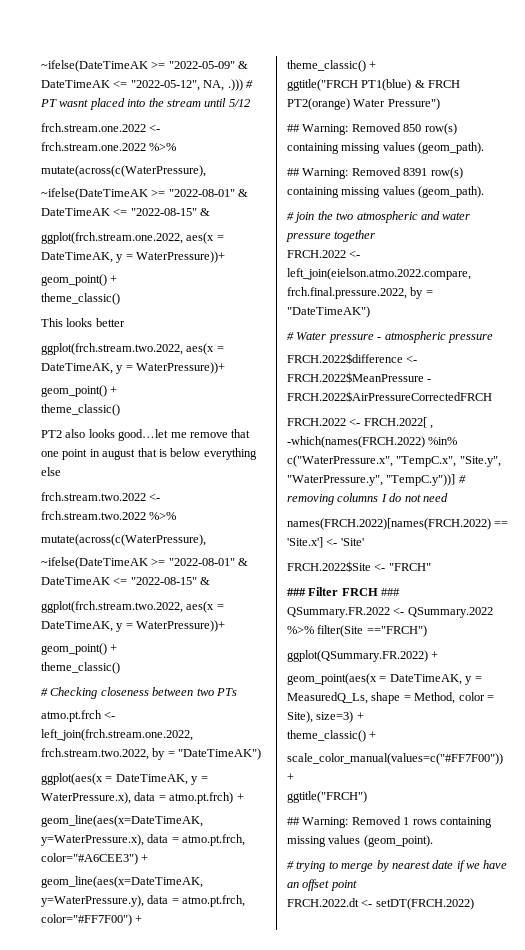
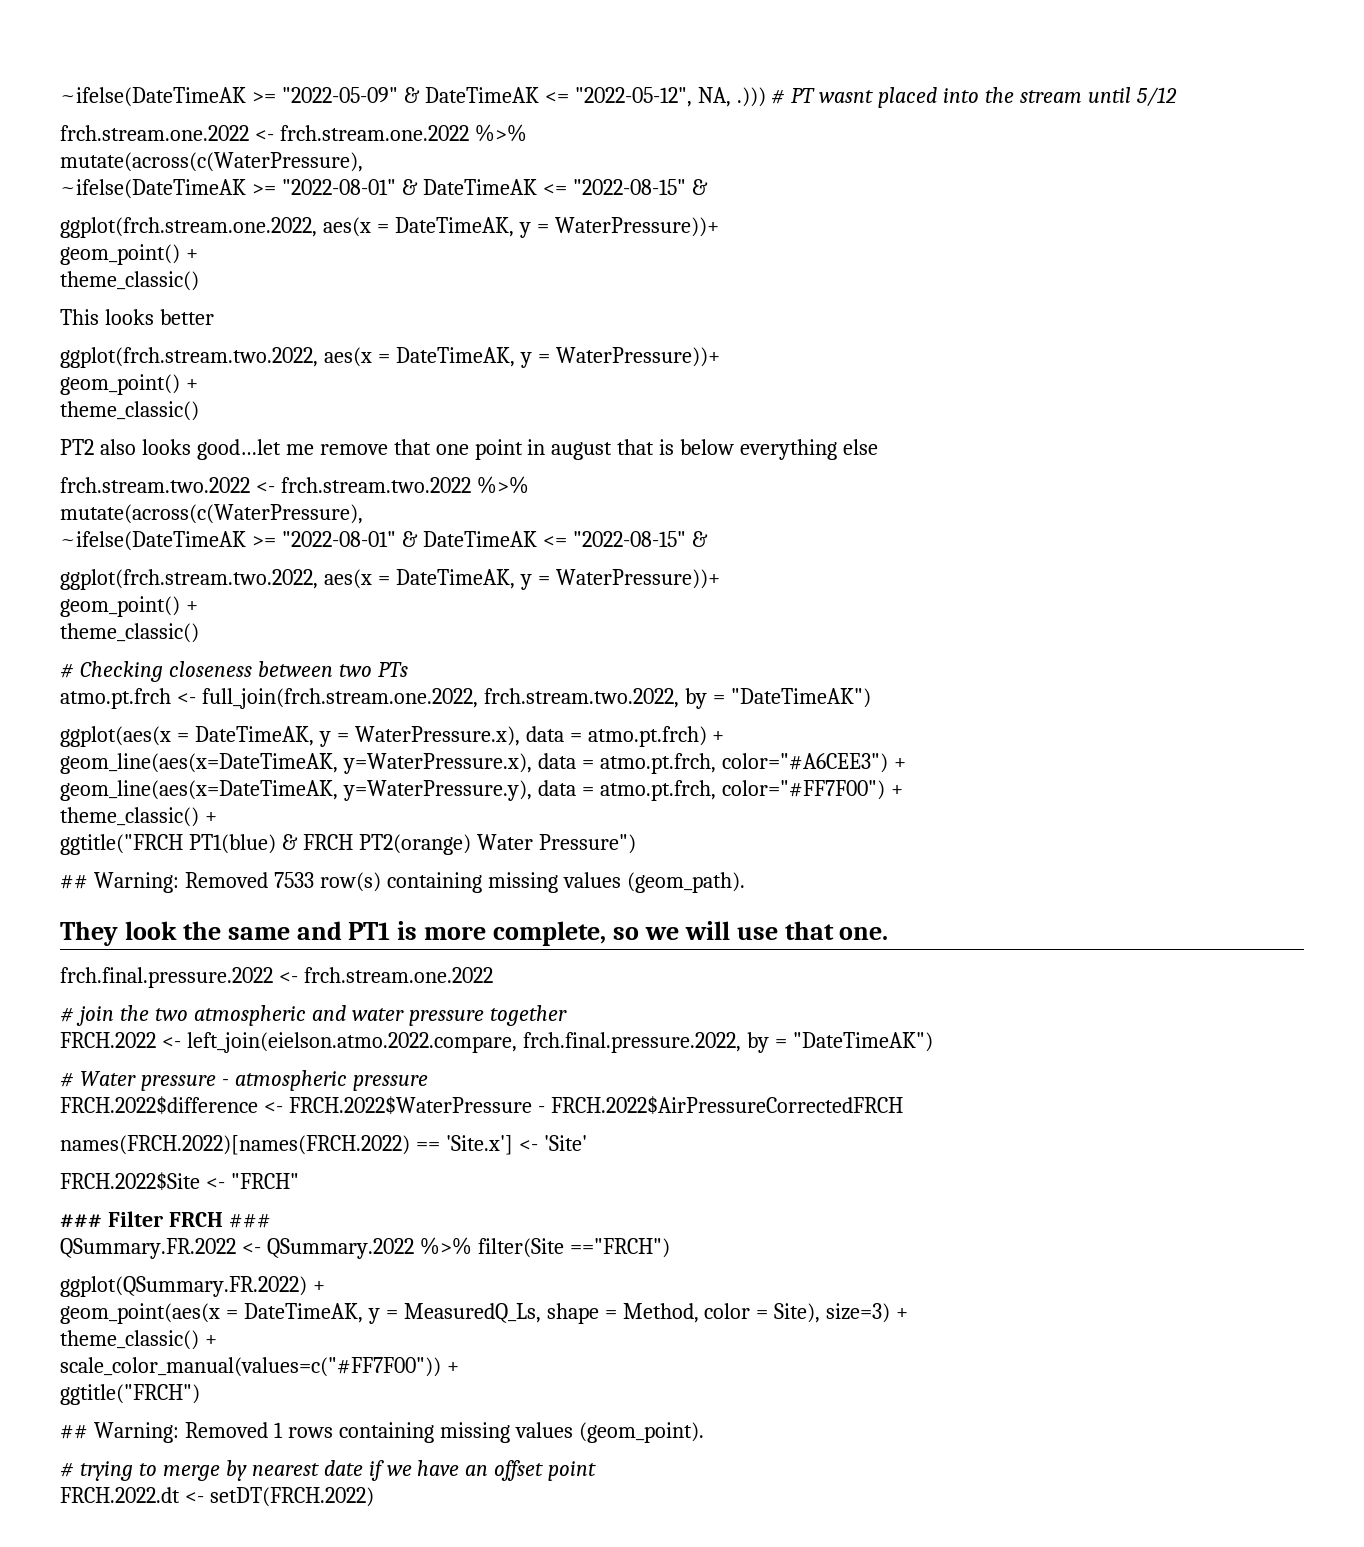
- atmo.pt.frch <- left_join(frch.stream.one.2022, frch.stream.two.2022, by = "DateTimeAK")
+ atmo.pt.frch <- full_join(frch.stream.one.2022, frch.stream.two.2022, by = "DateTimeAK")
- ## Warning: Removed 850 row(s) containing missing values (geom_path).
- ## Warning: Removed 8391 row(s) containing missing values (geom_path).
+ ## Warning: Removed 7533 row(s) containing missing values (geom_path).
+ They look the same and PT1 is more complete, so we will use that one.
+ frch.final.pressure.2022 <- frch.stream.one.2022
- FRCH.2022$difference <- FRCH.2022$MeanPressure - FRCH.2022$AirPressureCorrectedFRCH
+ FRCH.2022$difference <- FRCH.2022$WaterPressure - FRCH.2022$AirPressureCorrectedFRCH
- FRCH.2022 <- FRCH.2022[ , -which(names(FRCH.2022) %in% c("WaterPressure.x", "TempC.x", "Site.y", "WaterPressure.y", "TempC.y"))] # removing columns I do not need

